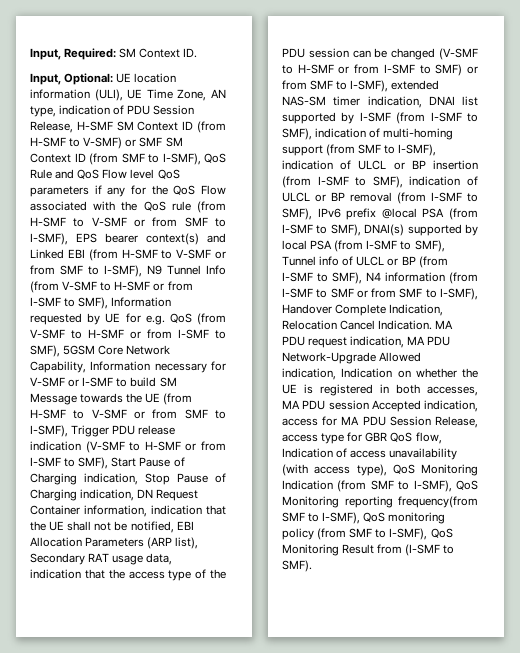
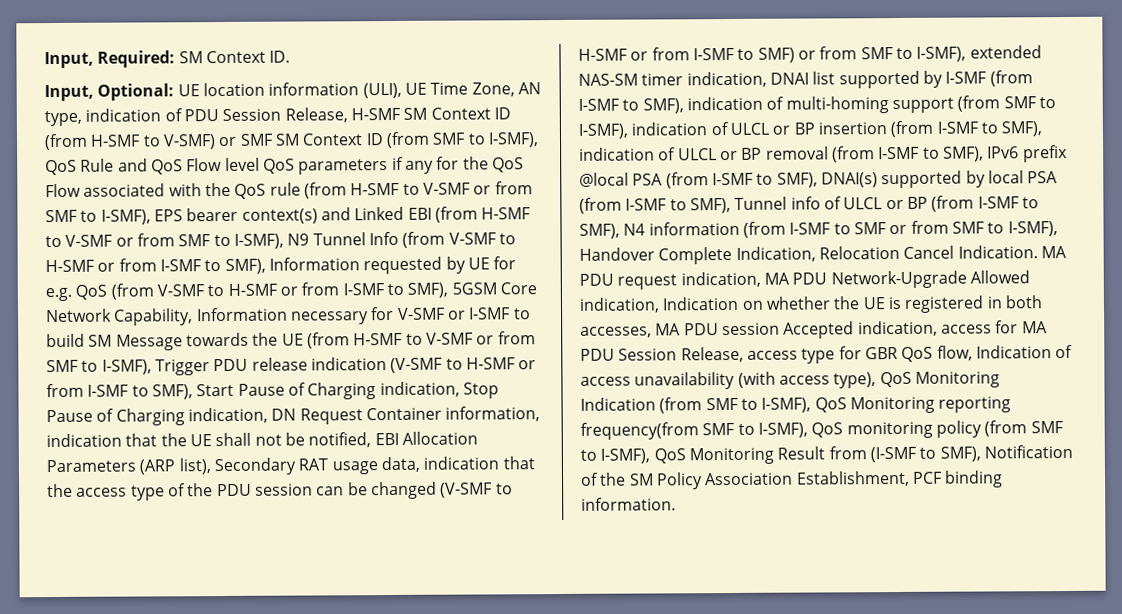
- MA PDU request indication, MA PDU Network-Upgrade Allowed indication, Indication on whether the UE is registered in both accesses, MA PDU session Accepted indication, access for MA PDU Session Release, access type for GBR QoS flow, Indication of access unavailability (with access type), QoS Monitoring Indication (from SMF to I-SMF), QoS Monitoring reporting frequency(from SMF to I-SMF), QoS monitoring policy (from SMF to I-SMF), QoS Monitoring Result from (I-SMF to SMF).
+ MA PDU request indication, MA PDU Network-Upgrade Allowed indication, Indication on whether the UE is registered in both accesses, MA PDU session Accepted indication, access for MA PDU Session Release, access type for GBR QoS flow, Indication of access unavailability (with access type), QoS Monitoring Indication (from SMF to I-SMF), QoS Monitoring reporting frequency(from SMF to I-SMF), QoS monitoring policy (from SMF to I-SMF), QoS Monitoring Result from (I-SMF to SMF), Notification of the SM Policy Association Establishment, PCF binding information.

